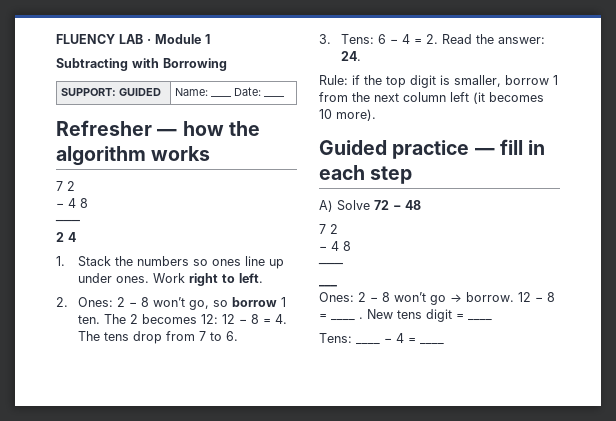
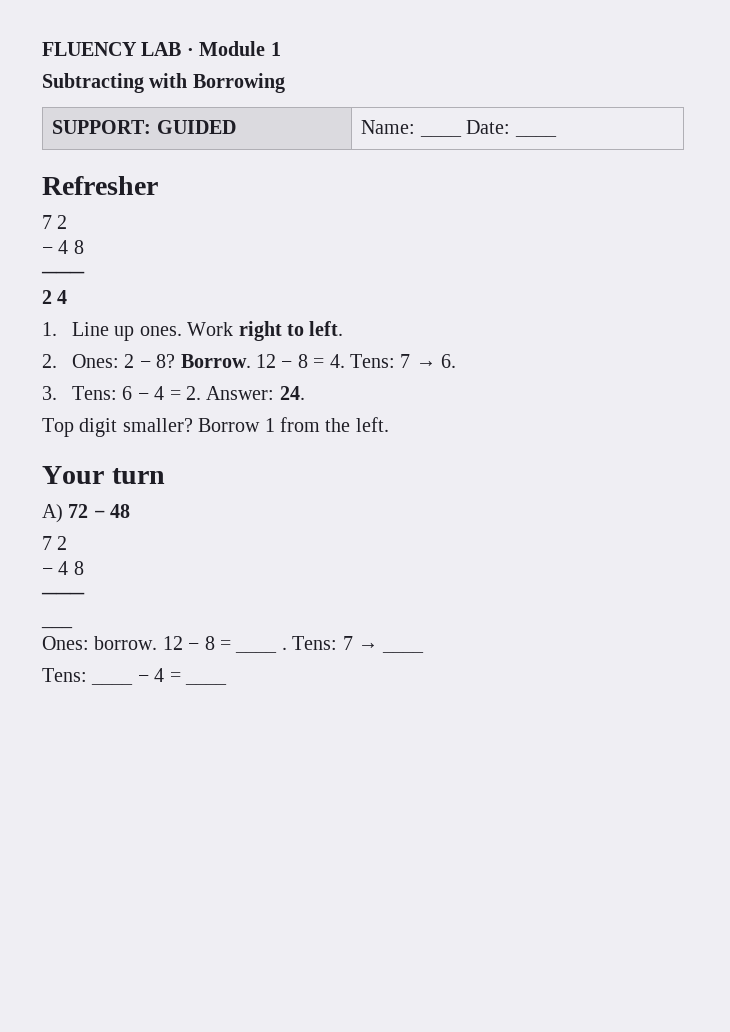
- Refresher — how the algorithm works
+ Refresher
- 1. Stack the numbers so ones line up under ones.
+ 1. Line up ones.
- 2. Ones: 2 − 8 won’t go, so borrow 1 ten. The 2 becomes 12: 12 − 8 = 4. The tens drop from 7 to 6.
+ 2. Ones: 2 − 8? Borrow. 12 − 8 = 4. Tens: 7 → 6.
- 3. Tens: 6 − 4 = 2. Read the answer: 24.
- Rule: if the top digit is smaller, borrow 1 from the next column left (it becomes 10 more).
- Guided practice — fill in each step
+ 3. Tens: 6 − 4 = 2. Answer: 24.
+ Top digit smaller? Borrow 1 from the left.
+ Your turn
- A) Solve 72 − 48
+ A) 72 − 48
- Ones: 2 − 8 won’t go → borrow.
+ Ones: borrow.
- New tens digit = ____
+ Tens: 7 → ____

